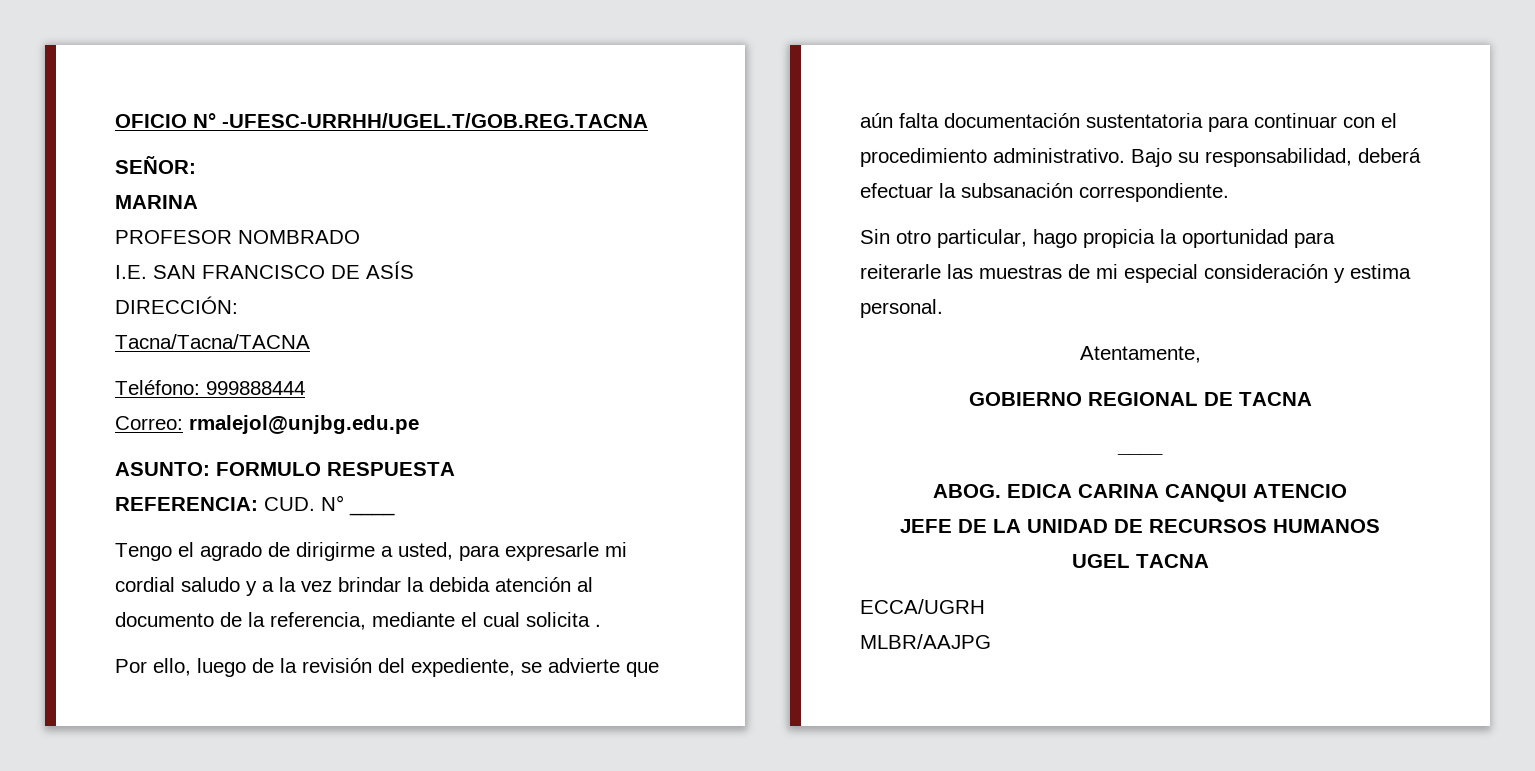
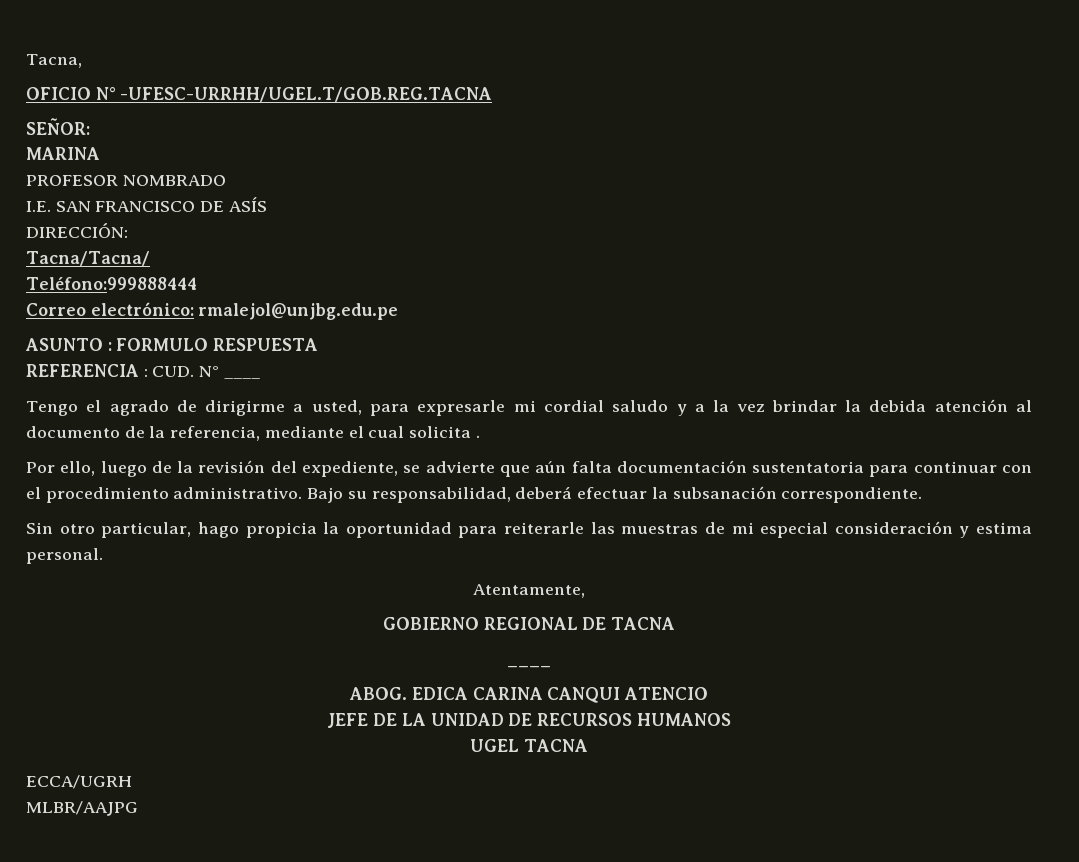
+ Tacna,
- Tacna/Tacna/TACNA
- Teléfono: 999888444
- Correo: rmalejol@unjbg.edu.pe
+ Tacna/Tacna/
+ Teléfono:999888444
+ Correo electrónico: rmalejol@unjbg.edu.pe
- ASUNTO: FORMULO RESPUESTA
+ ASUNTO : FORMULO RESPUESTA
- REFERENCIA: CUD. N° ____
+ REFERENCIA : CUD. N° ____

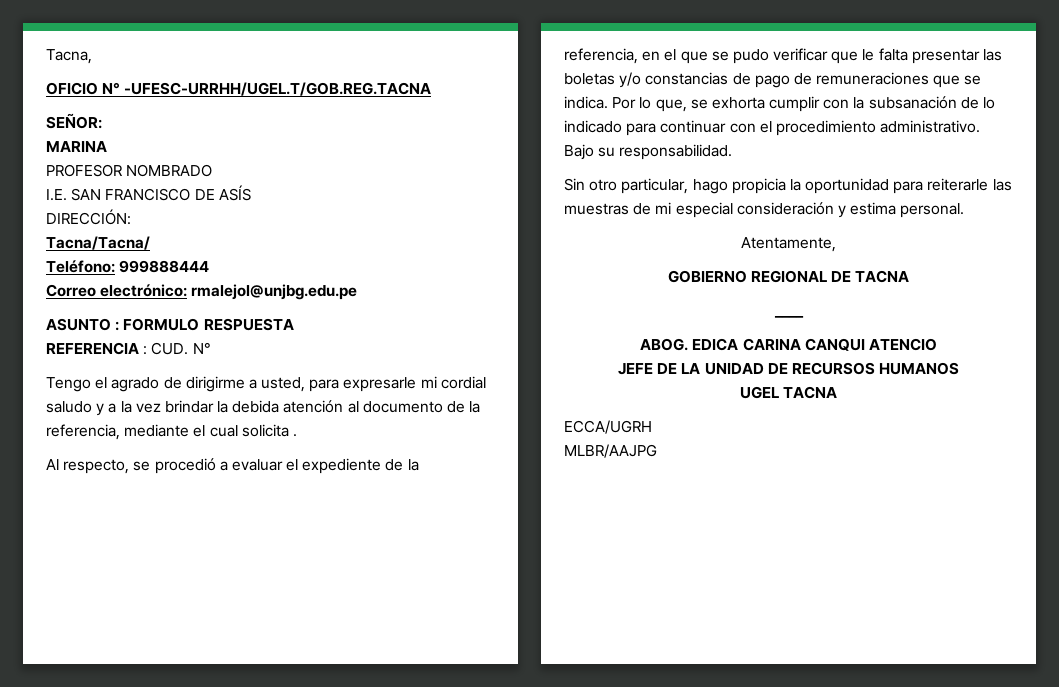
- Teléfono:999888444
+ Teléfono: 999888444
- REFERENCIA : CUD. N° ____
+ REFERENCIA : CUD. N°
- Por ello, luego de la revisión del expediente, se advierte que aún falta documentación sustentatoria para continuar con el procedimiento administrativo.
+ Al respecto, se procedió a evaluar el expediente de la referencia, en el que se pudo verificar que le falta presentar las boletas y/o constancias de pago de remuneraciones que se indica. Por lo que, se exhorta cumplir con la subsanación de lo indicado para continuar con el procedimiento administrativo.
- Bajo su responsabilidad, deberá efectuar la subsanación correspondiente.
+ Bajo su responsabilidad.

